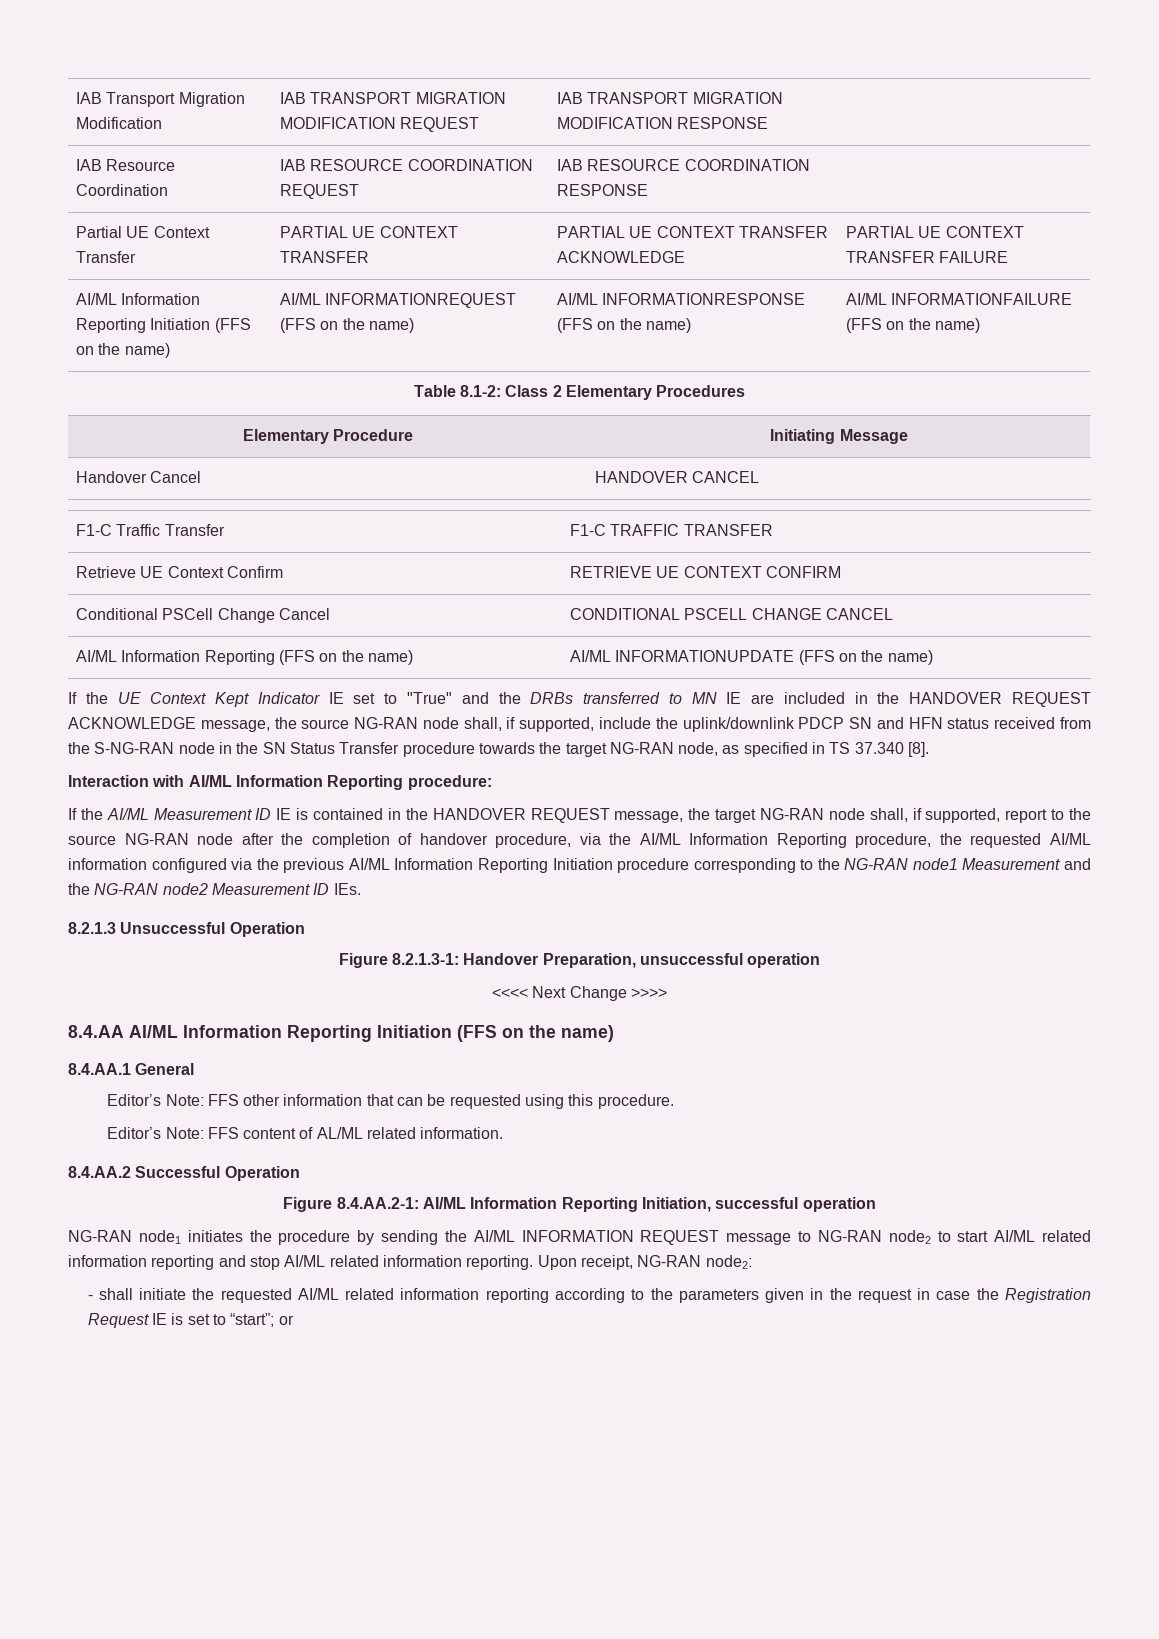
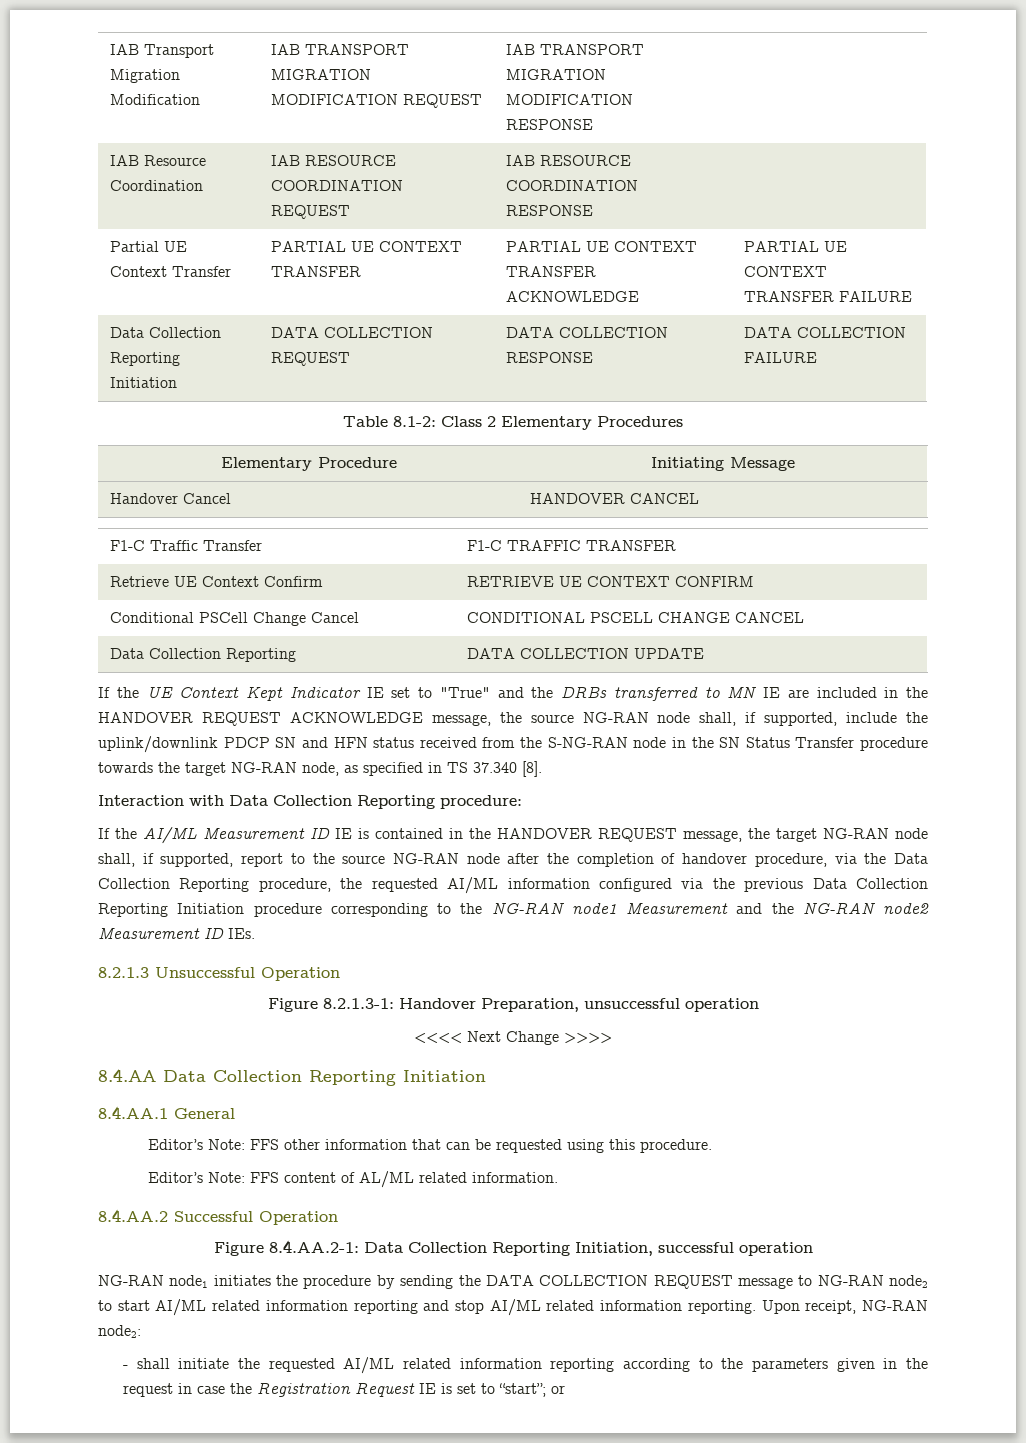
- AI/ML Information Reporting Initiation (FFS on the name) | AI/ML INFORMATIONREQUEST (FFS on the name) | AI/ML INFORMATIONRESPONSE (FFS on the name) | AI/ML INFORMATIONFAILURE (FFS on the name)
+ Data Collection Reporting Initiation | DATA COLLECTION REQUEST | DATA COLLECTION RESPONSE | DATA COLLECTION FAILURE
- AI/ML Information Reporting (FFS on the name) | AI/ML INFORMATIONUPDATE (FFS on the name)
+ Data Collection Reporting | DATA COLLECTION UPDATE
- Interaction with AI/ML Information Reporting procedure:
+ Interaction with Data Collection Reporting procedure:
- If the AI/ML Measurement ID IE is contained in the HANDOVER REQUEST message, the target NG-RAN node shall, if supported, report to the source NG-RAN node after the completion of handover procedure, via the AI/ML Information Reporting procedure, the requested AI/ML information configured via the previous AI/ML Information Reporting Initiation procedure corresponding to the NG-RAN node1 Measurement and the NG-RAN node2 Measurement ID IEs.
+ If the AI/ML Measurement ID IE is contained in the HANDOVER REQUEST message, the target NG-RAN node shall, if supported, report to the source NG-RAN node after the completion of handover procedure, via the Data Collection Reporting procedure, the requested AI/ML information configured via the previous Data Collection Reporting Initiation procedure corresponding to the NG-RAN node1 Measurement and the NG-RAN node2 Measurement ID IEs.
- 8.4.AA AI/ML Information Reporting Initiation (FFS on the name)
+ 8.4.AA Data Collection Reporting Initiation
- Figure 8.4.AA.2-1: AI/ML Information Reporting Initiation, successful operation
+ Figure 8.4.AA.2-1: Data Collection Reporting Initiation, successful operation
- NG-RAN node1 initiates the procedure by sending the AI/ML INFORMATION REQUEST message to NG-RAN node2 to start AI/ML related information reporting and stop AI/ML related information reporting.
+ NG-RAN node1 initiates the procedure by sending the DATA COLLECTION REQUEST message to NG-RAN node2 to start AI/ML related information reporting and stop AI/ML related information reporting.

